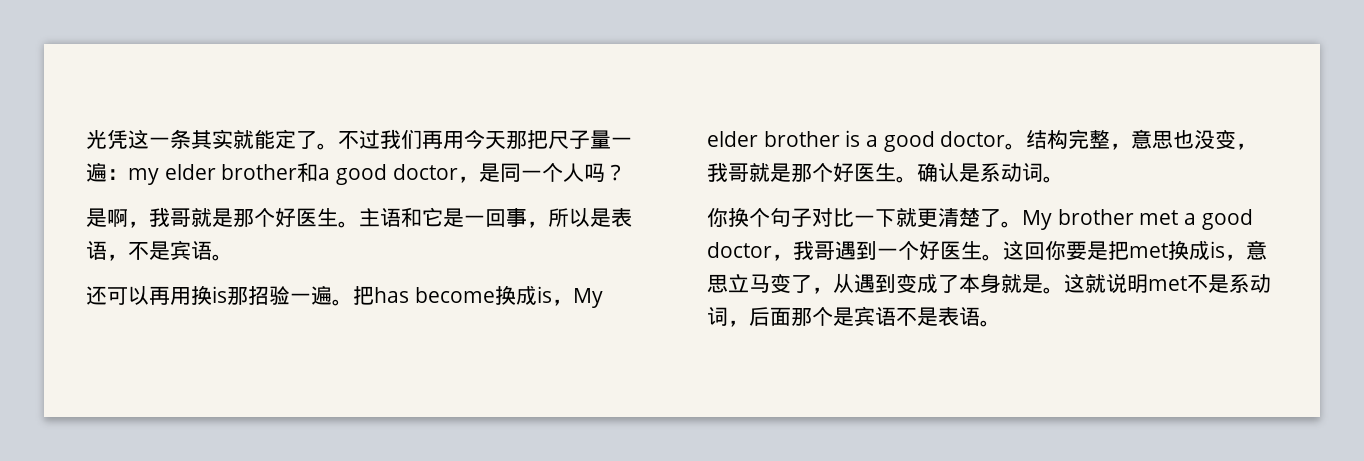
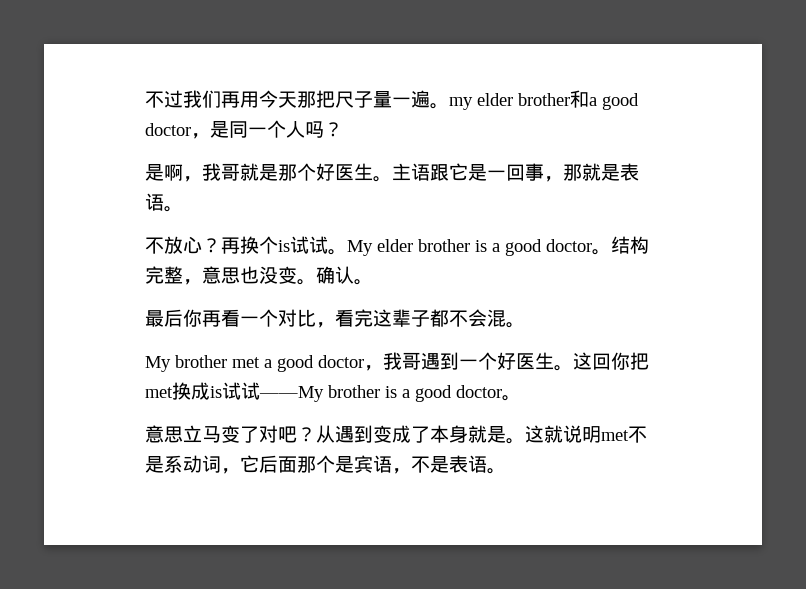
- 光凭这一条其实就能定了。不过我们再用今天那把尺子量一遍：my elder brother和a good doctor，是同一个人吗？
+ 不过我们再用今天那把尺子量一遍。my elder brother和a good doctor，是同一个人吗？
- 主语和它是一回事，所以是表语，不是宾语。
- 还可以再用换is那招验一遍。把has become换成is，My elder brother is a good doctor。
+ 主语跟它是一回事，那就是表语。
+ 不放心？再换个is试试。My elder brother is a good doctor。
- 结构完整，意思也没变，我哥就是那个好医生。确认是系动词。
- 你换个句子对比一下就更清楚了。My brother met a good doctor，我哥遇到一个好医生。
+ 结构完整，意思也没变。确认。
+ 最后你再看一个对比，看完这辈子都不会混。
+ My brother met a good doctor，我哥遇到一个好医生。
- 这回你要是把met换成is，意思立马变了，从遇到变成了本身就是。
+ 这回你把met换成is试试——My brother is a good doctor。
+ 意思立马变了对吧？从遇到变成了本身就是。
- 这就说明met不是系动词，后面那个是宾语不是表语。
+ 这就说明met不是系动词，它后面那个是宾语，不是表语。

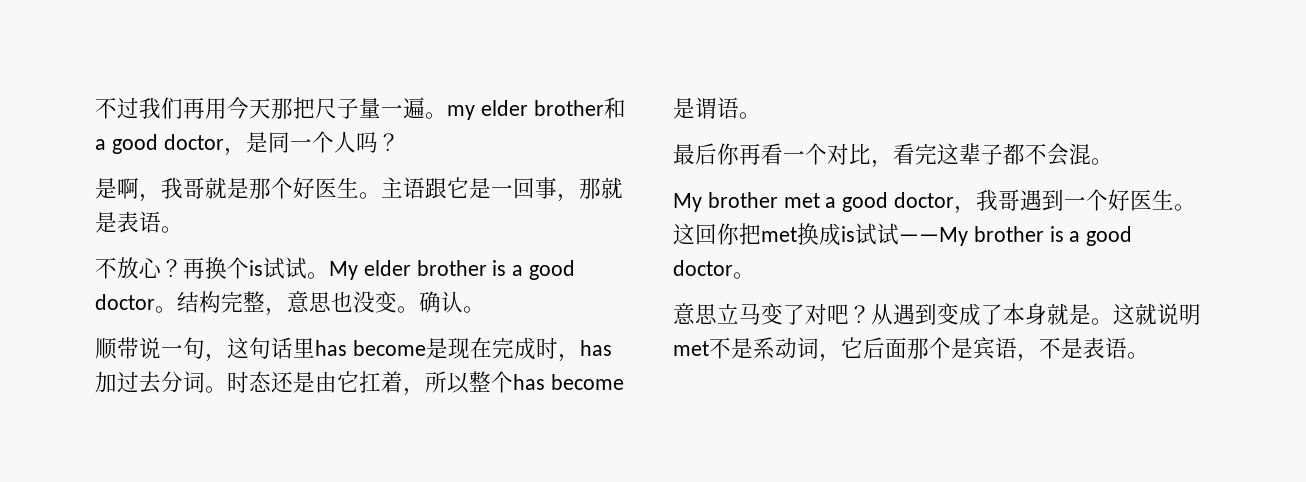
+ 顺带说一句，这句话里has become是现在完成时，has加过去分词。时态还是由它扛着，所以整个has become是谓语。

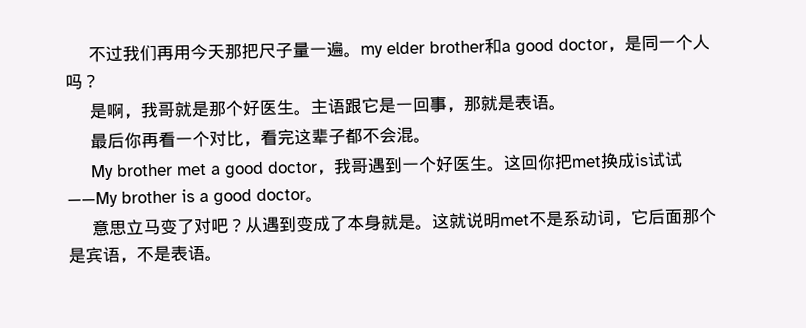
- 不放心？再换个is试试。My elder brother is a good doctor。结构完整，意思也没变。确认。
- 顺带说一句，这句话里has become是现在完成时，has加过去分词。时态还是由它扛着，所以整个has become是谓语。

